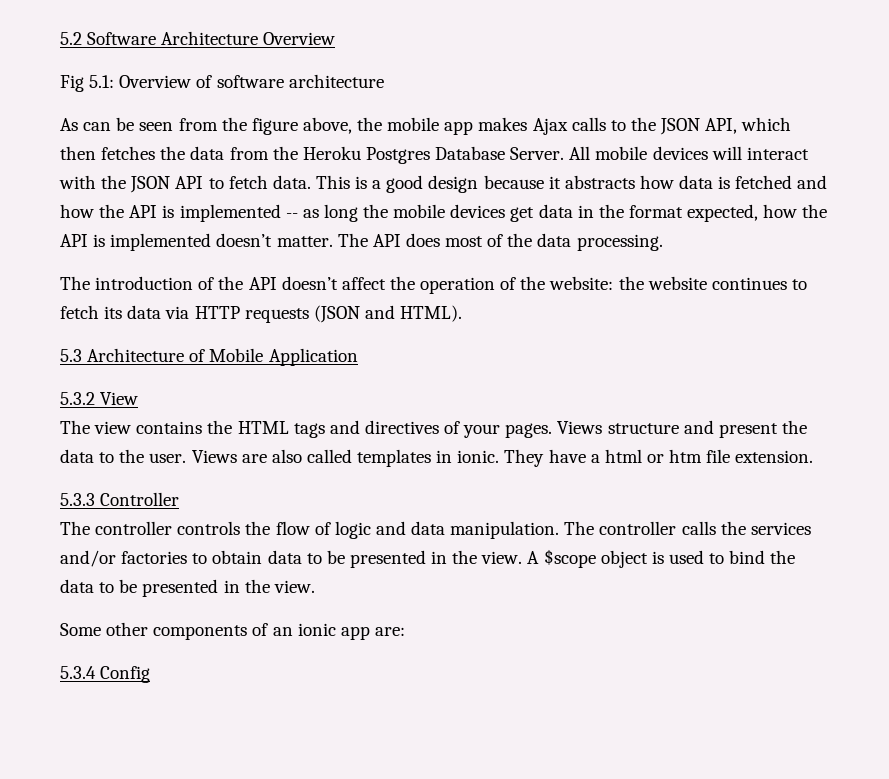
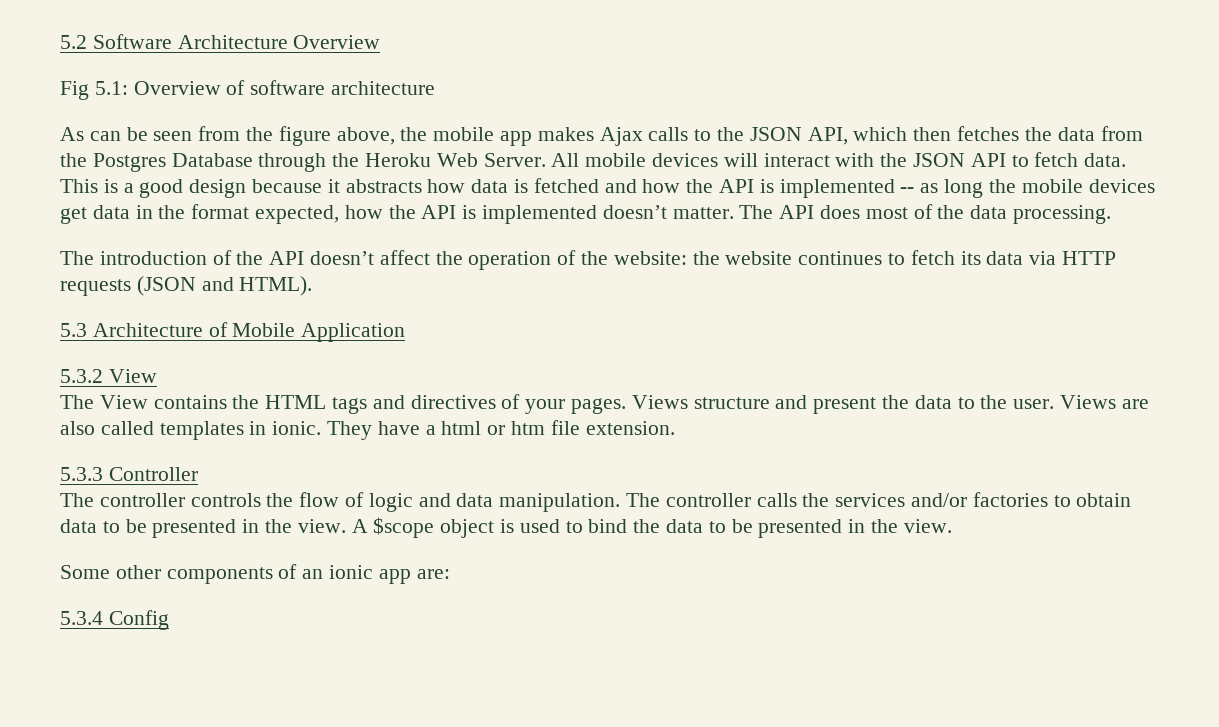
- As can be seen from the figure above, the mobile app makes Ajax calls to the JSON API, which then fetches the data from the Heroku Postgres Database Server.
+ As can be seen from the figure above, the mobile app makes Ajax calls to the JSON API, which then fetches the data from the Postgres Database through the Heroku Web Server.
- The view contains the HTML tags and directives of your pages.
+ The View contains the HTML tags and directives of your pages.

